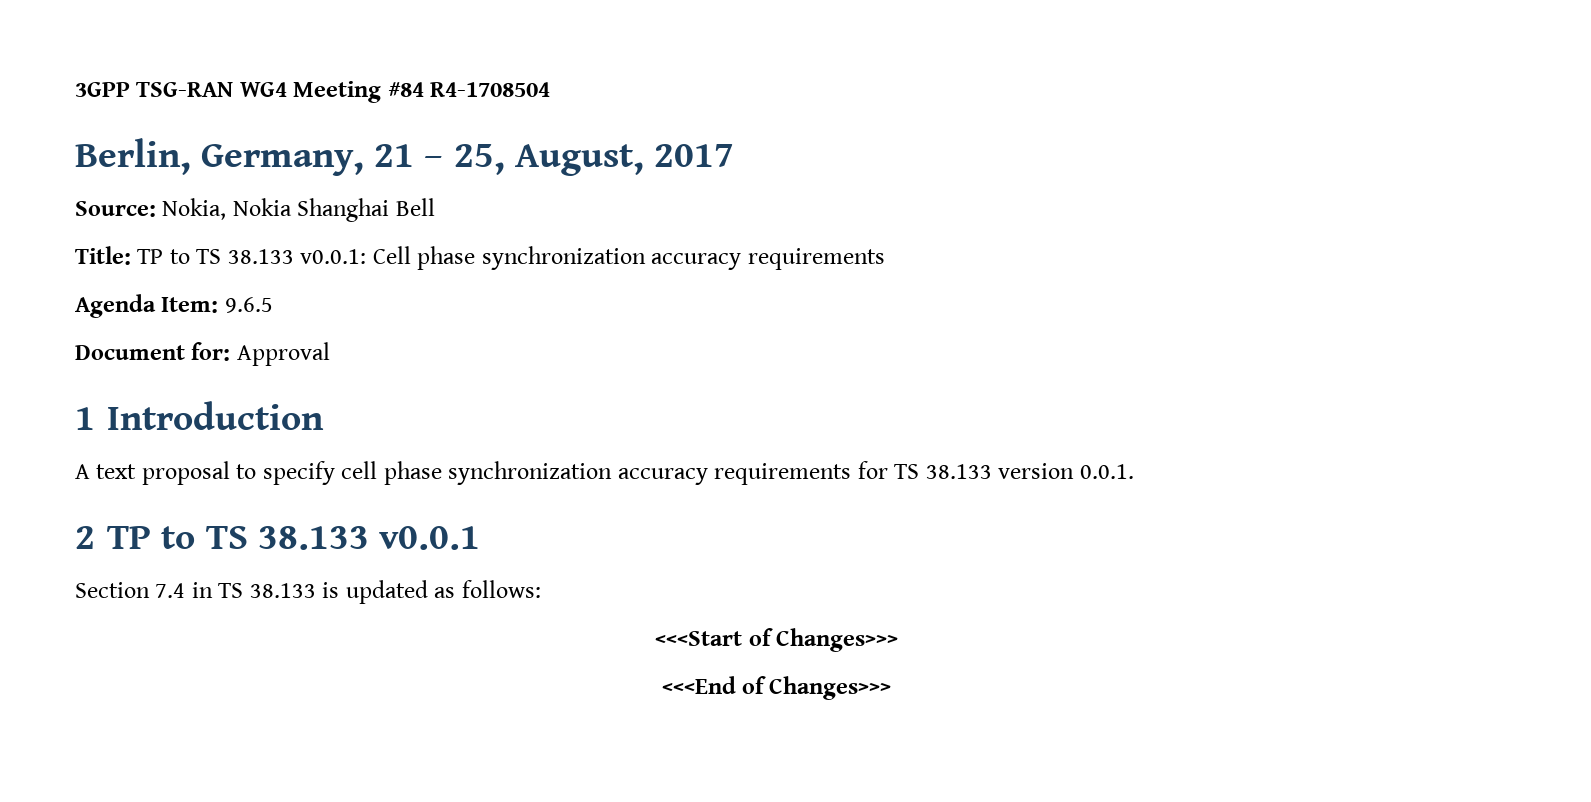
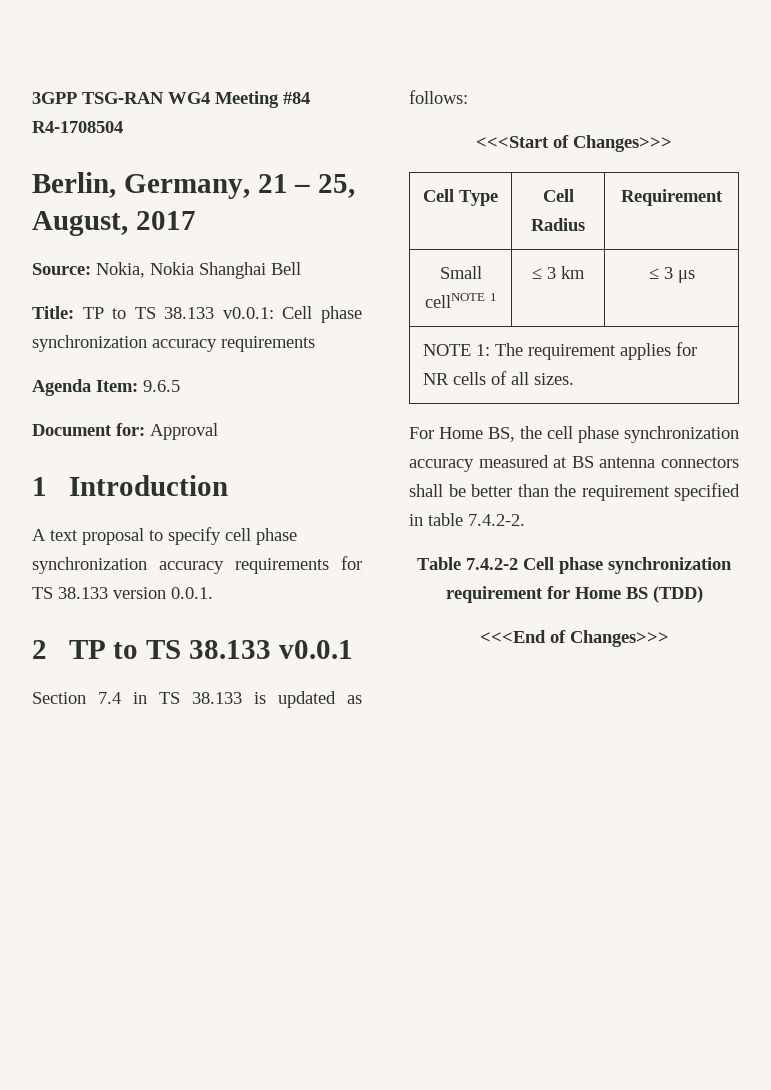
+ Cell Type | Cell Radius | Requirement
+ Small cellNOTE 1 | ≤ 3 km | ≤ 3 μs
+ NOTE 1: The requirement applies for NR cells of all sizes.
+ For Home BS, the cell phase synchronization accuracy measured at BS antenna connectors shall be better than the requirement specified in table 7.4.2-2.
+ Table 7.4.2-2 Cell phase synchronization requirement for Home BS (TDD)

